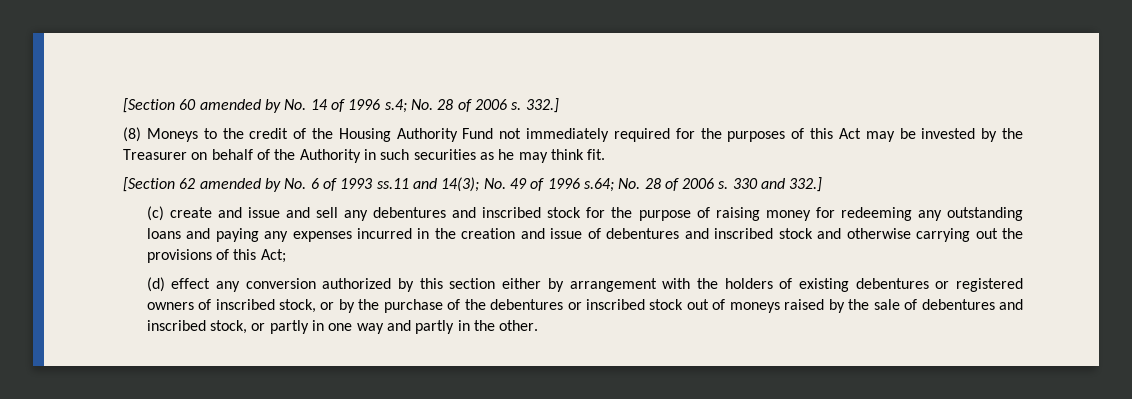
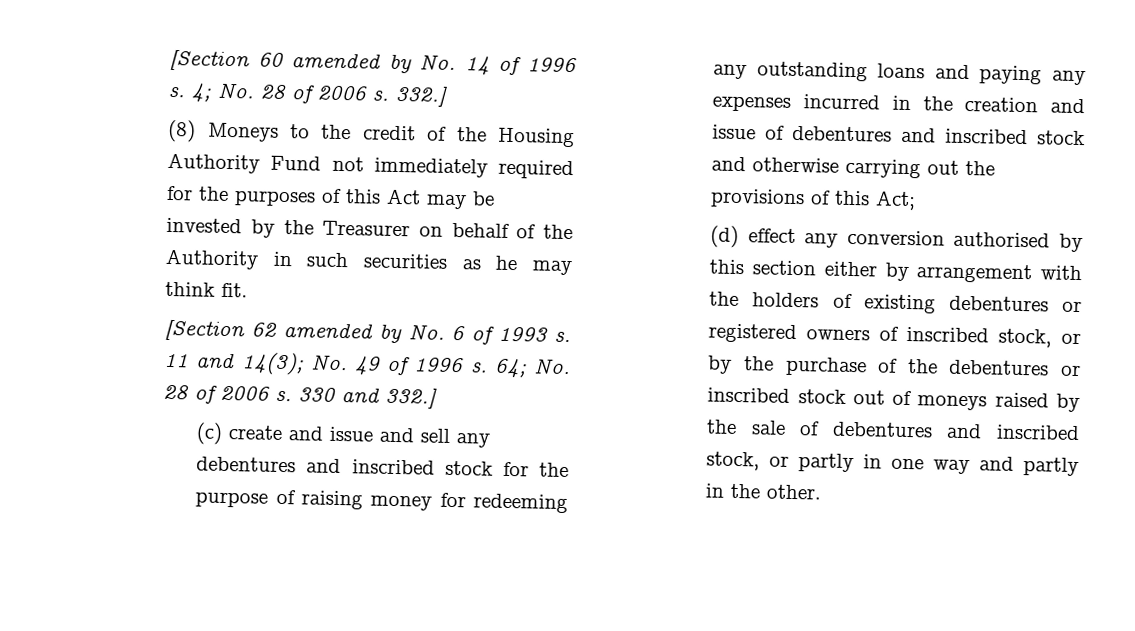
- [Section 60 amended by No. 14 of 1996 s.4; No. 28 of 2006 s.
+ [Section 60 amended by No. 14 of 1996 s. 4; No. 28 of 2006 s.
- [Section 62 amended by No. 6 of 1993 ss.11 and 14(3); No. 49 of 1996 s.64; No. 28 of 2006 s.
+ [Section 62 amended by No. 6 of 1993 s. 11 and 14(3); No. 49 of 1996 s. 64; No. 28 of 2006 s.
- (d) effect any conversion authorized by this section either by arrangement with the holders of existing debentures or registered owners of inscribed stock, or by the purchase of the debentures or inscribed stock out of moneys raised by the sale of debentures and inscribed stock, or partly in one way and partly in the other.
+ (d) effect any conversion authorised by this section either by arrangement with the holders of existing debentures or registered owners of inscribed stock, or by the purchase of the debentures or inscribed stock out of moneys raised by the sale of debentures and inscribed stock, or partly in one way and partly in the other.

